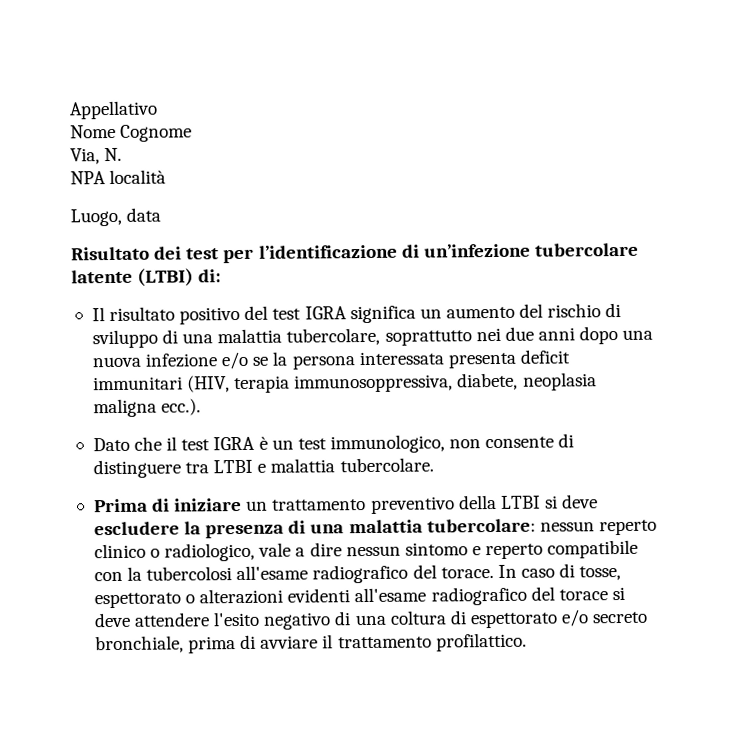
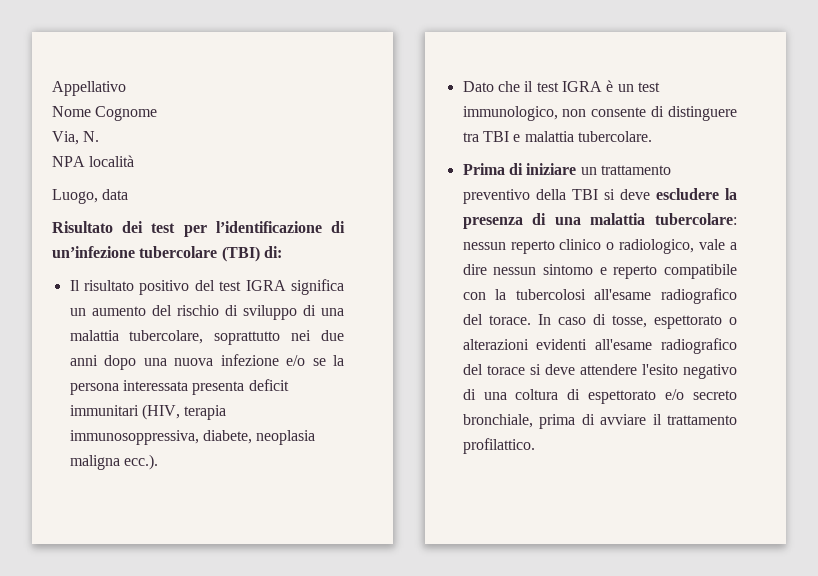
- Risultato dei test per l’identificazione di un’infezione tubercolare latente (LTBI) di:
+ Risultato dei test per l’identificazione di un’infezione tubercolare (TBI) di:
- Dato che il test IGRA è un test immunologico, non consente di distinguere tra LTBI e malattia tubercolare.
+ Dato che il test IGRA è un test immunologico, non consente di distinguere tra TBI e malattia tubercolare.
- Prima di iniziare un trattamento preventivo della LTBI si deve escludere la presenza di una malattia tubercolare: nessun reperto clinico o radiologico, vale a dire nessun sintomo e reperto compatibile con la tubercolosi all'esame radiografico del torace.
+ Prima di iniziare un trattamento preventivo della TBI si deve escludere la presenza di una malattia tubercolare: nessun reperto clinico o radiologico, vale a dire nessun sintomo e reperto compatibile con la tubercolosi all'esame radiografico del torace.

